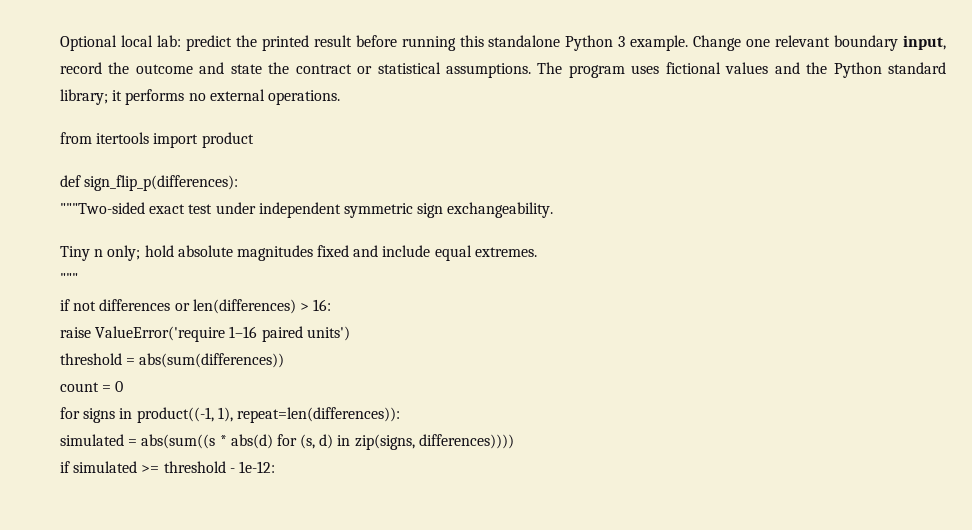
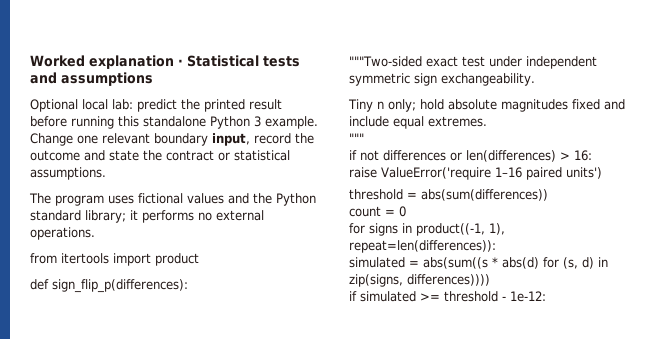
+ Worked explanation · Statistical tests and assumptions
- Change one relevant boundary input, record the outcome and state the contract or statistical assumptions. The program uses fictional values and the Python standard library; it performs no external operations.
+ Change one relevant boundary input, record the outcome and state the contract or statistical assumptions.
+ The program uses fictional values and the Python standard library; it performs no external operations.

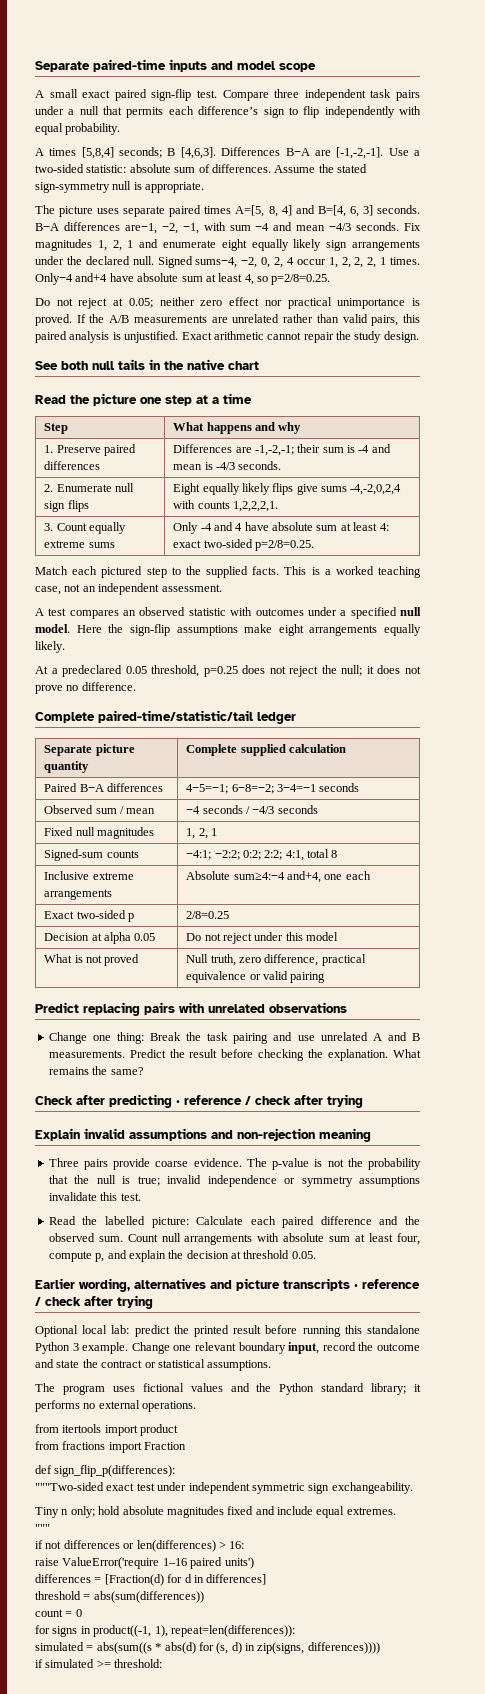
- Worked explanation · Statistical tests and assumptions
+ Separate paired-time inputs and model scope
+ A small exact paired sign-flip test. Compare three independent task pairs under a null that permits each difference’s sign to flip independently with equal probability.
+ A times [5,8,4] seconds; B [4,6,3]. Differences B−A are [-1,-2,-1]. Use a two-sided statistic: absolute sum of differences. Assume the stated sign-symmetry null is appropriate.
+ The picture uses separate paired times A=[5, 8, 4] and B=[4, 6, 3] seconds. B−A differences are−1, −2, −1, with sum −4 and mean −4/3 seconds. Fix magnitudes 1, 2, 1 and enumerate eight equally likely sign arrangements under the declared null. Signed sums−4, −2, 0, 2, 4 occur 1, 2, 2, 2, 1 times. Only−4 and+4 have absolute sum at least 4, so p=2/8=0.25.
+ Do not reject at 0.05; neither zero effect nor practical unimportance is proved. If the A/B measurements are unrelated rather than valid pairs, this paired analysis is unjustified. Exact arithmetic cannot repair the study design.
+ See both null tails in the native chart
+ Read the picture one step at a time
+ Step | What happens and why
+ 1. Preserve paired differences | Differences are -1,-2,-1; their sum is -4 and mean is -4/3 seconds.
+ 2. Enumerate null sign flips | Eight equally likely flips give sums -4,-2,0,2,4 with counts 1,2,2,2,1.
+ 3. Count equally extreme sums | Only -4 and 4 have absolute sum at least 4: exact two-sided p=2/8=0.25.
+ Match each pictured step to the supplied facts. This is a worked teaching case, not an independent assessment.
+ A test compares an observed statistic with outcomes under a specified null model. Here the sign-flip assumptions make eight arrangements equally likely.
+ At a predeclared 0.05 threshold, p=0.25 does not reject the null; it does not prove no difference.
+ Complete paired-time/statistic/tail ledger
+ Separate picture quantity | Complete supplied calculation
+ Paired B−A differences | 4−5=−1; 6−8=−2; 3−4=−1 seconds
+ Observed sum / mean | −4 seconds / −4/3 seconds
+ Fixed null magnitudes | 1, 2, 1
+ Signed-sum counts | −4:1; −2:2; 0:2; 2:2; 4:1, total 8
+ Inclusive extreme arrangements | Absolute sum≥4:−4 and+4, one each
+ Exact two-sided p | 2/8=0.25
+ Decision at alpha 0.05 | Do not reject under this model
+ What is not proved | Null truth, zero difference, practical equivalence or valid pairing
+ Predict replacing pairs with unrelated observations
+ Change one thing: Break the task pairing and use unrelated A and B measurements. Predict the result before checking the explanation. What remains the same?
+ Check after predicting · reference / check after trying
+ Explain invalid assumptions and non-rejection meaning
+ Three pairs provide coarse evidence. The p-value is not the probability that the null is true; invalid independence or symmetry assumptions invalidate this test.
+ Read the labelled picture: Calculate each paired difference and the observed sum. Count null arrangements with absolute sum at least four, compute p, and explain the decision at threshold 0.05.
+ Earlier wording, alternatives and picture transcripts · reference / check after trying
+ from fractions import Fraction
+ differences = [Fraction(d) for d in differences]
- if simulated >= threshold - 1e-12:
+ if simulated >= threshold:

